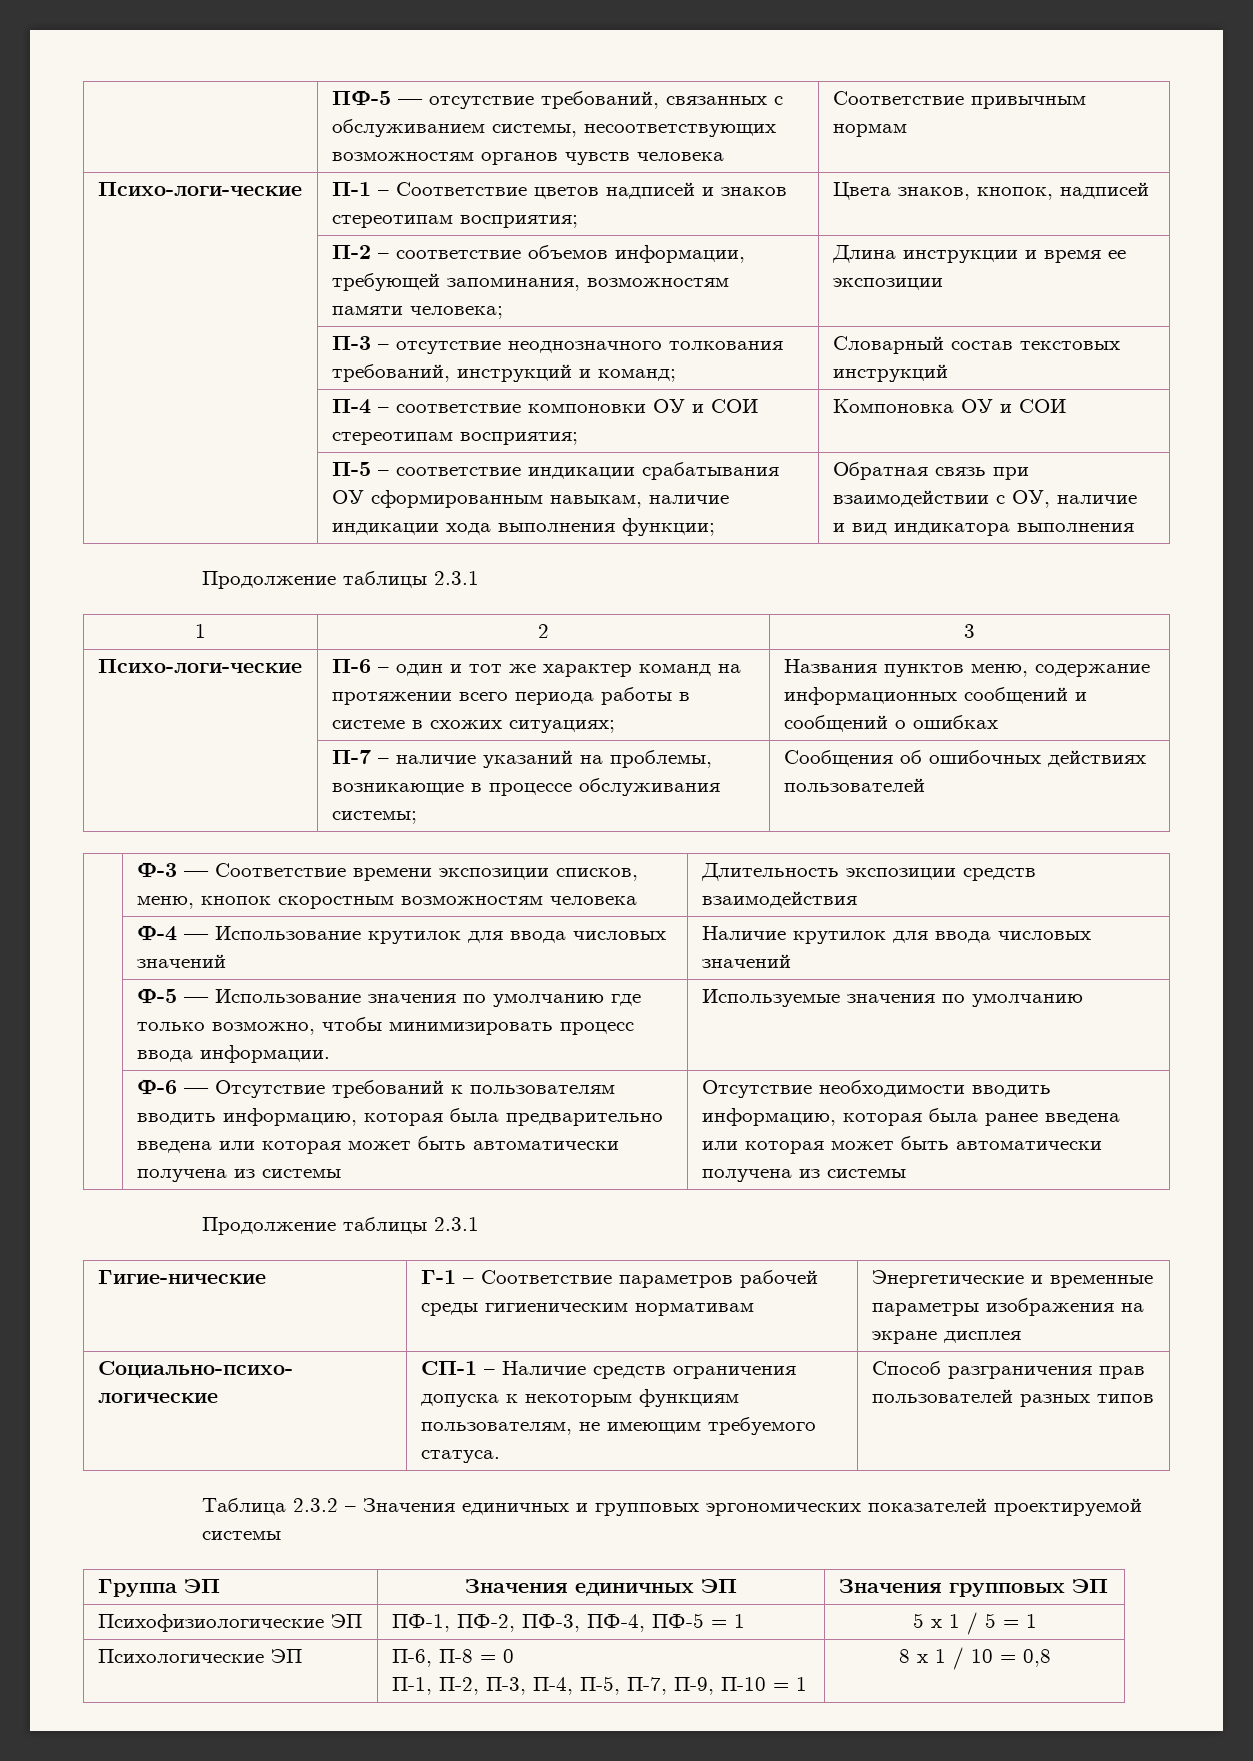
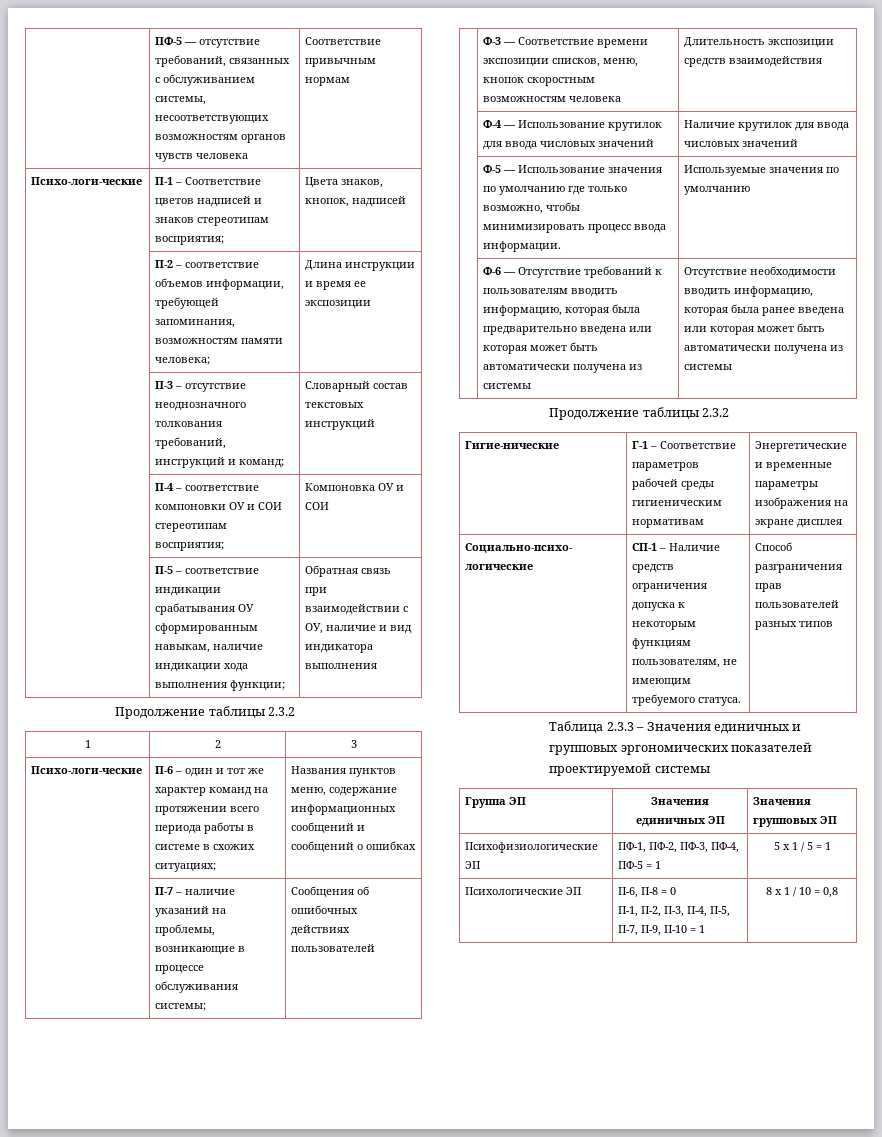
  | П-5 – соответствие индикации срабатывания ОУ сформированным навыкам, наличие индикации хода выполнения функции; | Обратная связь при взаимодействии с ОУ, наличие и вид индикатора выполнения
- Продолжение таблицы 2.3.1
+ Продолжение таблицы 2.3.2
  | Ф-6 — Отсутствие требований к пользователям вводить информацию, которая была предварительно введена или которая может быть автоматически получена из системы | Отсутствие необходимости вводить информацию, которая была ранее введена или которая может быть автоматически получена из системы
- Продолжение таблицы 2.3.1
+ Продолжение таблицы 2.3.2
- Таблица 2.3.2 – Значения единичных и групповых эргономических показателей проектируемой системы
+ Таблица 2.3.3 – Значения единичных и групповых эргономических показателей проектируемой системы

